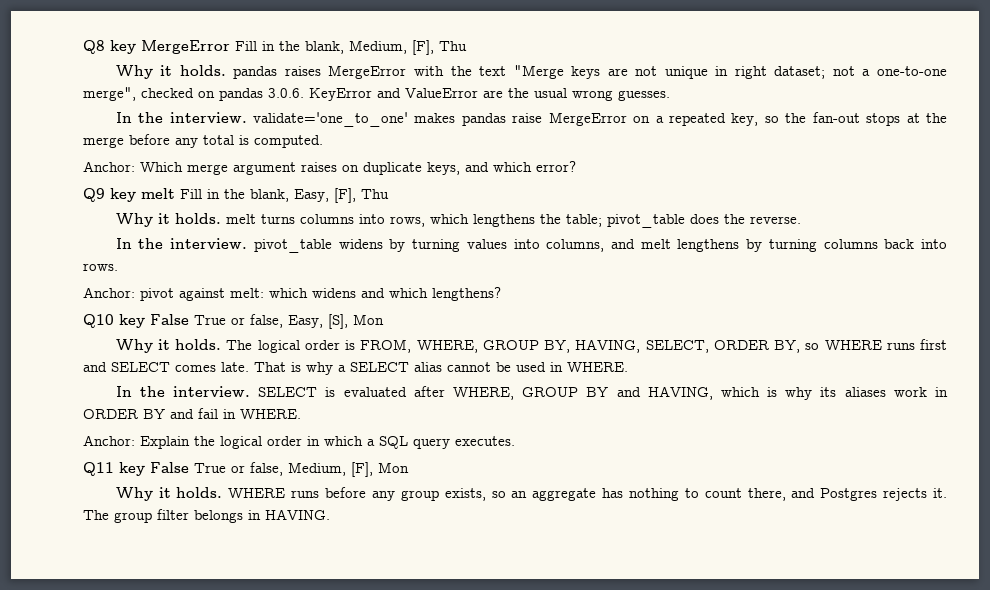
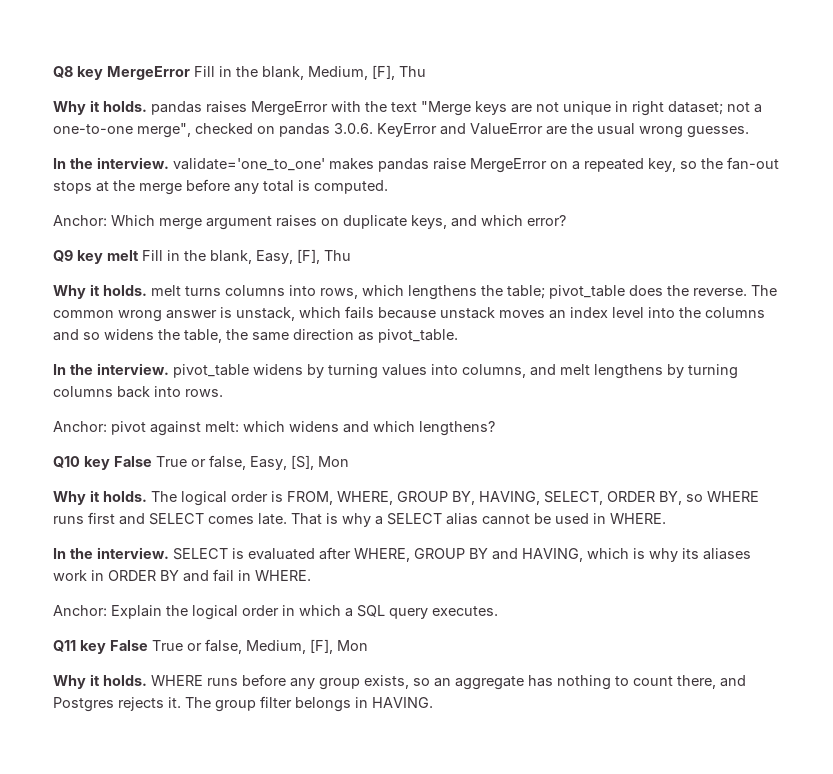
+ The common wrong answer is unstack, which fails because unstack moves an index level into the columns and so widens the table, the same direction as pivot_table.

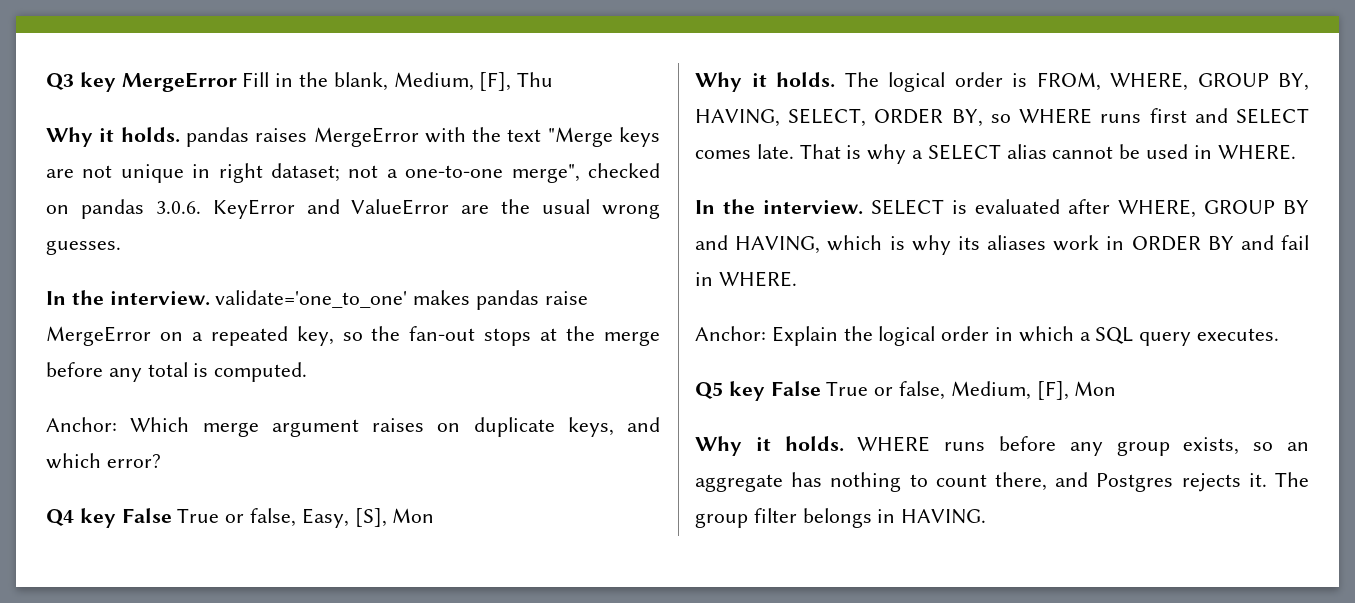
- Q8 key MergeError Fill in the blank, Medium, [F], Thu
+ Q3 key MergeError Fill in the blank, Medium, [F], Thu
- Q9 key melt Fill in the blank, Easy, [F], Thu
- Why it holds. melt turns columns into rows, which lengthens the table; pivot_table does the reverse. The common wrong answer is unstack, which fails because unstack moves an index level into the columns and so widens the table, the same direction as pivot_table.
- In the interview. pivot_table widens by turning values into columns, and melt lengthens by turning columns back into rows.
- Anchor: pivot against melt: which widens and which lengthens?
- Q10 key False True or false, Easy, [S], Mon
+ Q4 key False True or false, Easy, [S], Mon
- Q11 key False True or false, Medium, [F], Mon
+ Q5 key False True or false, Medium, [F], Mon

